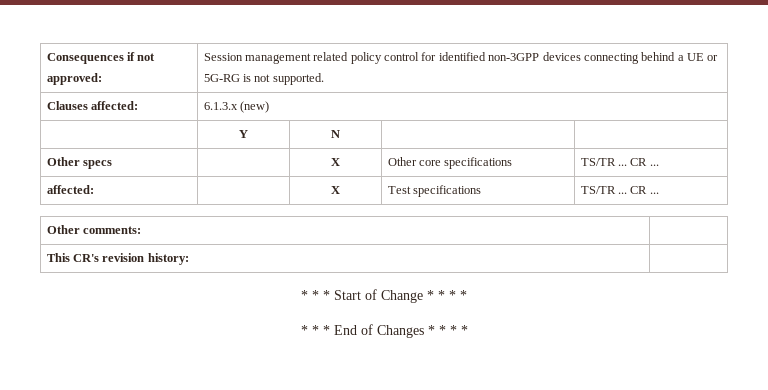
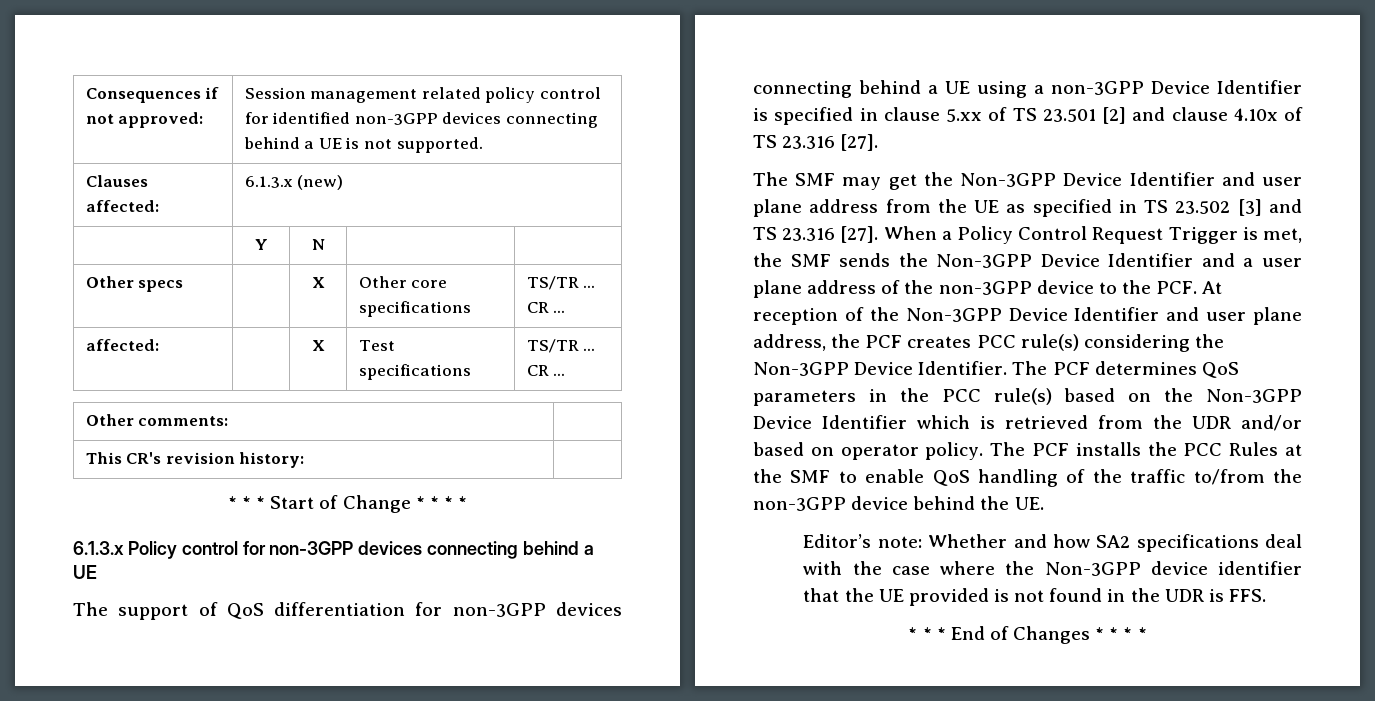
- Consequences if not approved: | Session management related policy control for identified non-3GPP devices connecting behind a UE or 5G-RG is not supported.
+ Consequences if not approved: | Session management related policy control for identified non-3GPP devices connecting behind a UE is not supported.
+ 6.1.3.x Policy control for non-3GPP devices connecting behind a UE
+ The support of QoS differentiation for non-3GPP devices connecting behind a UE using a non-3GPP Device Identifier is specified in clause 5.xx of TS 23.501 [2] and clause 4.10x of TS 23.316 [27].
+ The SMF may get the Non-3GPP Device Identifier and user plane address from the UE as specified in TS 23.502 [3] and TS 23.316 [27]. When a Policy Control Request Trigger is met, the SMF sends the Non-3GPP Device Identifier and a user plane address of the non-3GPP device to the PCF. At reception of the Non-3GPP Device Identifier and user plane address, the PCF creates PCC rule(s) considering the Non-3GPP Device Identifier. The PCF determines QoS parameters in the PCC rule(s) based on the Non-3GPP Device Identifier which is retrieved from the UDR and/or based on operator policy. The PCF installs the PCC Rules at the SMF to enable QoS handling of the traffic to/from the non-3GPP device behind the UE.
+ Editor’s note: Whether and how SA2 specifications deal with the case where the Non-3GPP device identifier that the UE provided is not found in the UDR is FFS.

